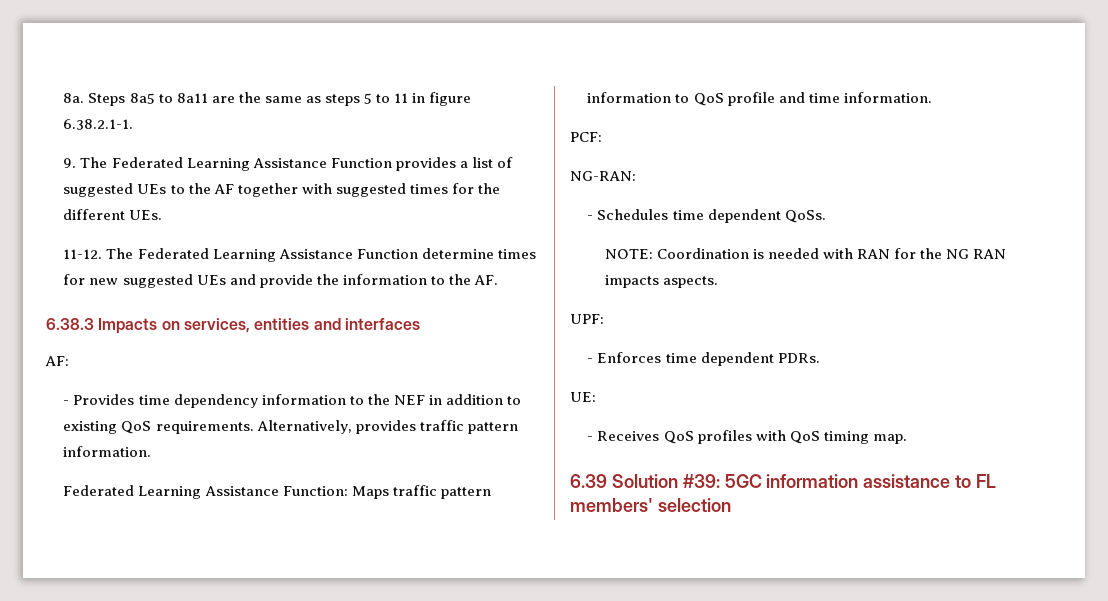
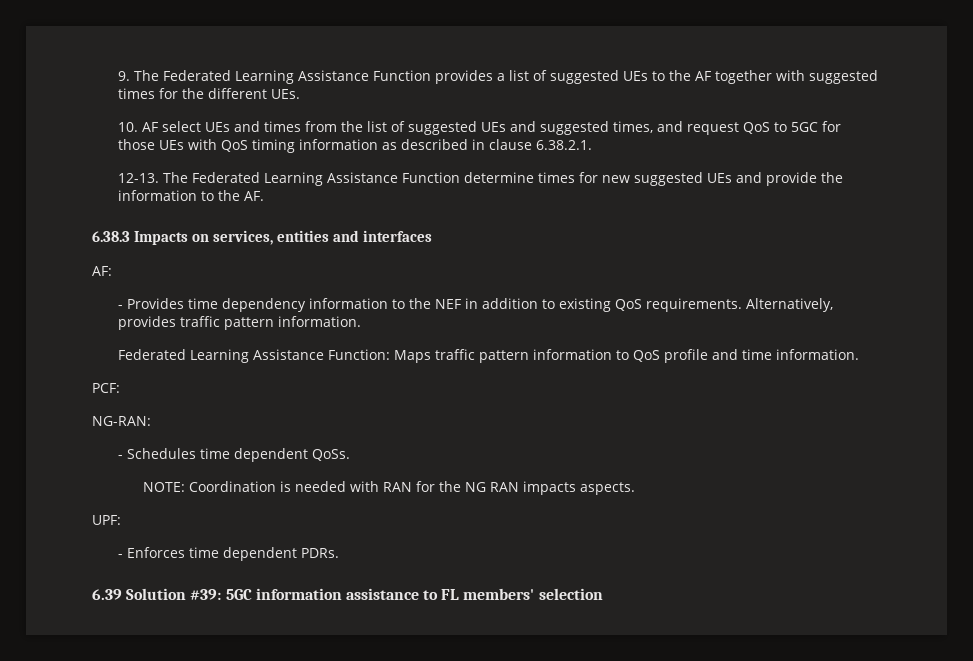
- 8a. Steps 8a5 to 8a11 are the same as steps 5 to 11 in figure 6.38.2.1-1.
- 11-12.
+ 10. AF select UEs and times from the list of suggested UEs and suggested times, and request QoS to 5GC for those UEs with QoS timing information as described in clause 6.38.2.1.
+ 12-13.
- UE:
- - Receives QoS profiles with QoS timing map.

